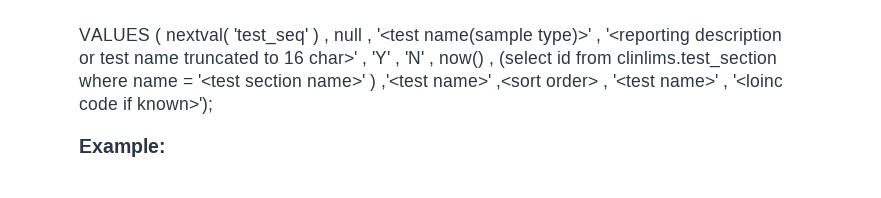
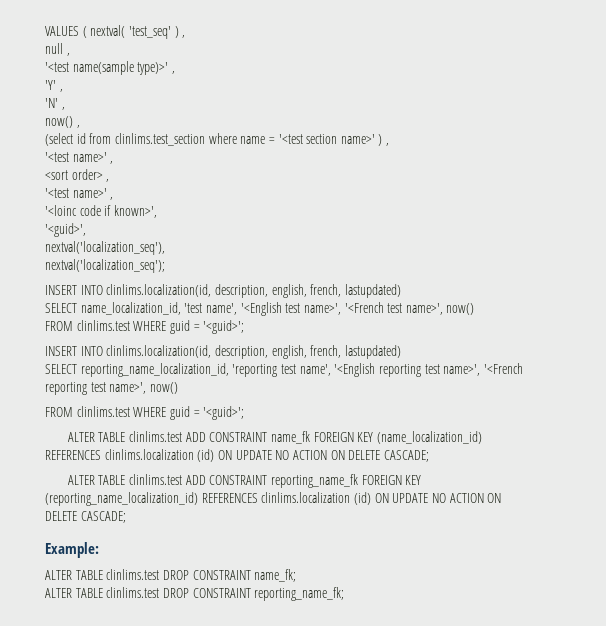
- VALUES ( nextval( 'test_seq' ) , null , '<test name(sample type)>' , '<reporting description or test name truncated to 16 char>' , 'Y' , 'N' , now() , (select id from clinlims.test_section where name = '<test section name>' ) ,'<test name>' ,<sort order> , '<test name>' , '<loinc code if known>');
+ VALUES ( nextval( 'test_seq' ) ,
+ null ,
+ '<test name(sample type)>' ,
+ 'Y' ,
+ 'N' ,
+ now() ,
+ (select id from clinlims.test_section where name = '<test section name>' ) ,
+ '<test name>' ,
+ <sort order> ,
+ '<test name>' ,
+ '<loinc code if known>',
+ '<guid>',
+ nextval('localization_seq'),
+ nextval('localization_seq');
+ INSERT INTO clinlims.localization(id, description, english, french, lastupdated)
+ SELECT name_localization_id, 'test name', '<English test name>', '<French test name>', now()
+ FROM clinlims.test WHERE guid = '<guid>';
+ INSERT INTO clinlims.localization(id, description, english, french, lastupdated)
+ SELECT reporting_name_localization_id, 'reporting test name', '<English reporting test name>', '<French reporting test name>', now()
+ FROM clinlims.test WHERE guid = '<guid>';
+ ALTER TABLE clinlims.test ADD CONSTRAINT name_fk FOREIGN KEY (name_localization_id) REFERENCES clinlims.localization (id) ON UPDATE NO ACTION ON DELETE CASCADE;
+ ALTER TABLE clinlims.test ADD CONSTRAINT reporting_name_fk FOREIGN KEY (reporting_name_localization_id) REFERENCES clinlims.localization (id) ON UPDATE NO ACTION ON DELETE CASCADE;
  Example:
+ ALTER TABLE clinlims.test DROP CONSTRAINT name_fk;
+ ALTER TABLE clinlims.test DROP CONSTRAINT reporting_name_fk;

